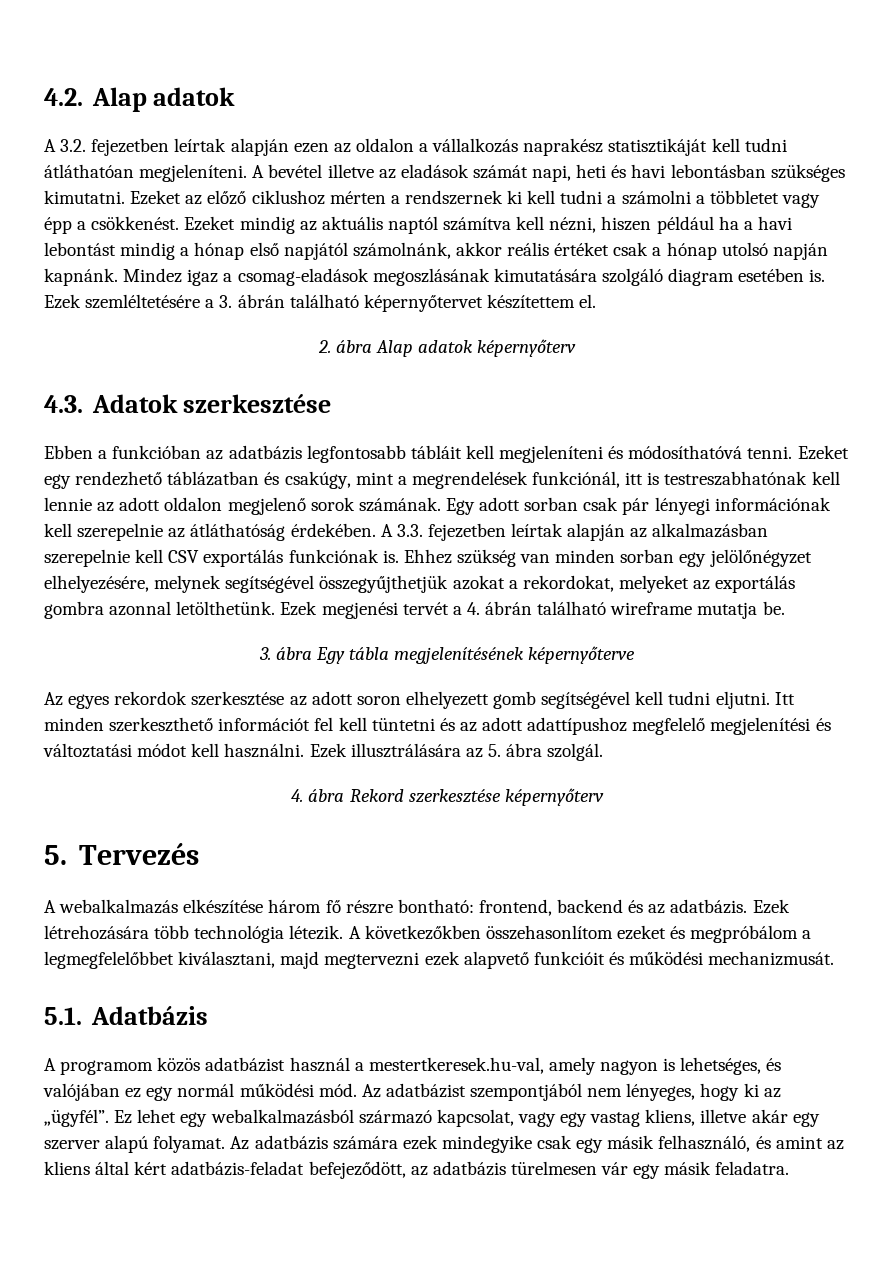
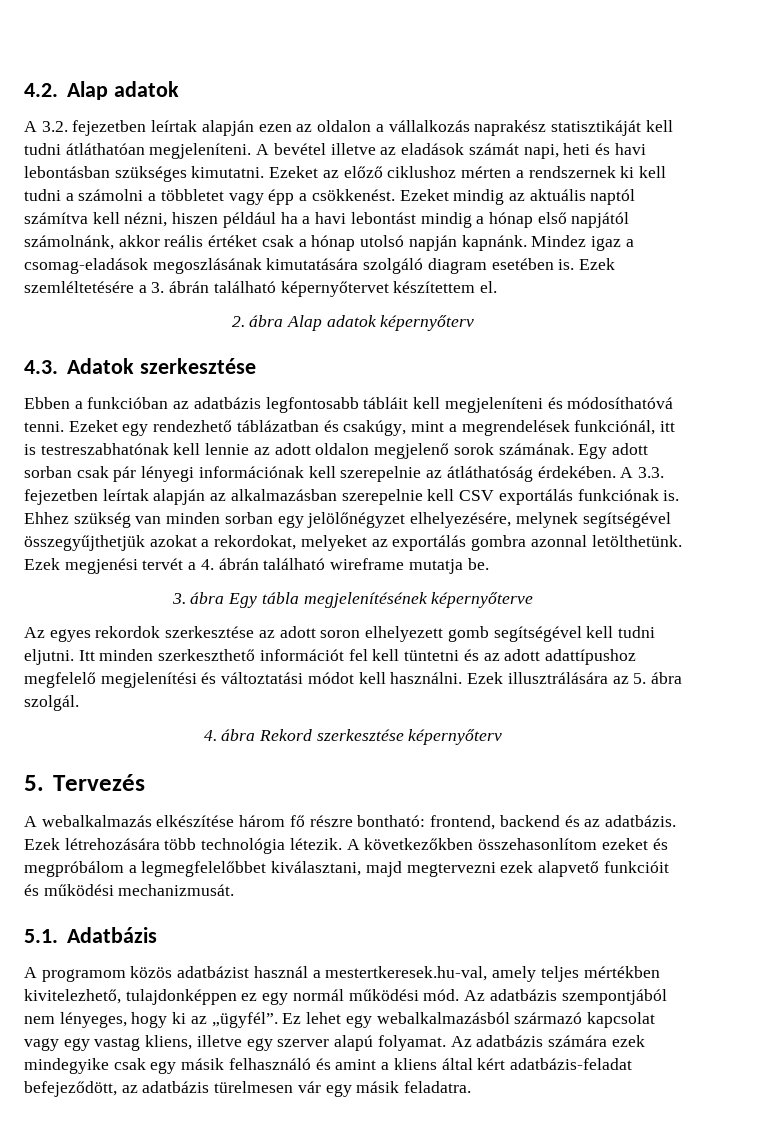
- A programom közös adatbázist használ a mestertkeresek.hu-val, amely nagyon is lehetséges, és valójában ez egy normál működési mód.
+ A programom közös adatbázist használ a mestertkeresek.hu-val, amely teljes mértékben kivitelezhető, tulajdonképpen ez egy normál működési mód.
- Az adatbázist szempontjából nem lényeges, hogy ki az „ügyfél”.
+ Az adatbázis szempontjából nem lényeges, hogy ki az „ügyfél”.
- Ez lehet egy webalkalmazásból származó kapcsolat, vagy egy vastag kliens, illetve akár egy szerver alapú folyamat.
+ Ez lehet egy webalkalmazásból származó kapcsolat vagy egy vastag kliens, illetve egy szerver alapú folyamat.
- Az adatbázis számára ezek mindegyike csak egy másik felhasználó, és amint az kliens által kért adatbázis-feladat befejeződött, az adatbázis türelmesen vár egy másik feladatra.
+ Az adatbázis számára ezek mindegyike csak egy másik felhasználó és amint a kliens által kért adatbázis-feladat befejeződött, az adatbázis türelmesen vár egy másik feladatra.

